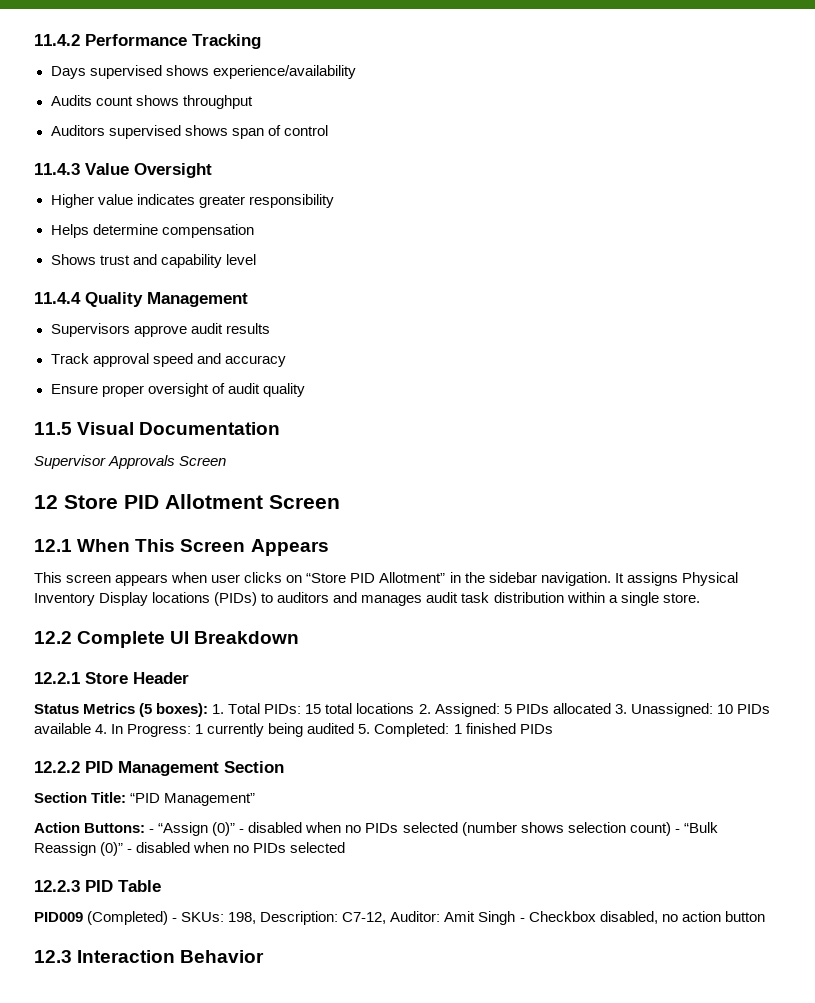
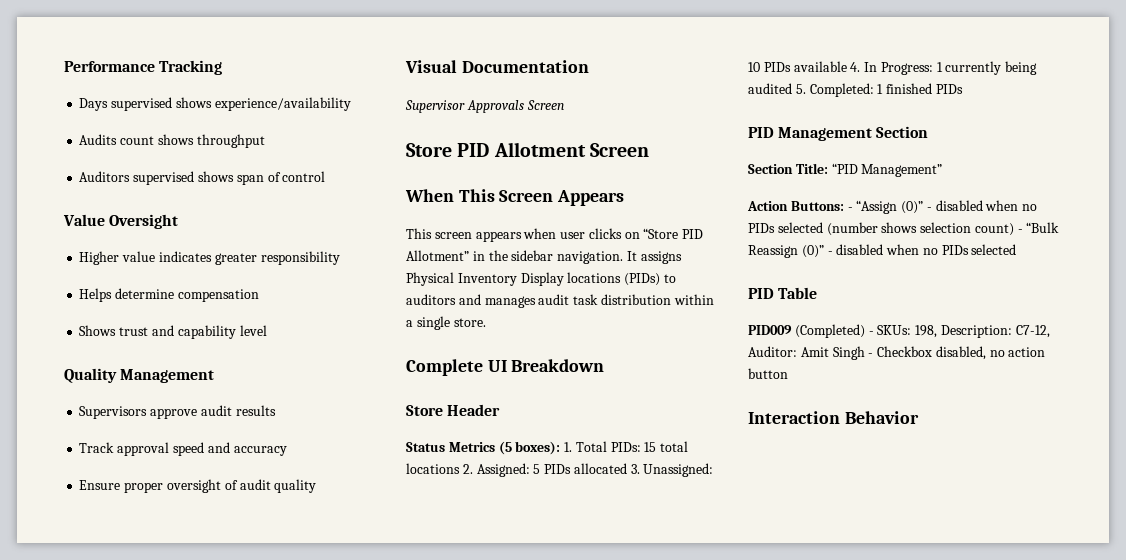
- 11.4.2 Performance Tracking
+ Performance Tracking
- 11.4.3 Value Oversight
+ Value Oversight
- 11.4.4 Quality Management
+ Quality Management
- 11.5 Visual Documentation
+ Visual Documentation
- 12 Store PID Allotment Screen
+ Store PID Allotment Screen
- 12.1 When This Screen Appears
+ When This Screen Appears
- 12.2 Complete UI Breakdown
+ Complete UI Breakdown
- 12.2.1 Store Header
+ Store Header
- 12.2.2 PID Management Section
+ PID Management Section
- 12.2.3 PID Table
+ PID Table
- 12.3 Interaction Behavior
+ Interaction Behavior

